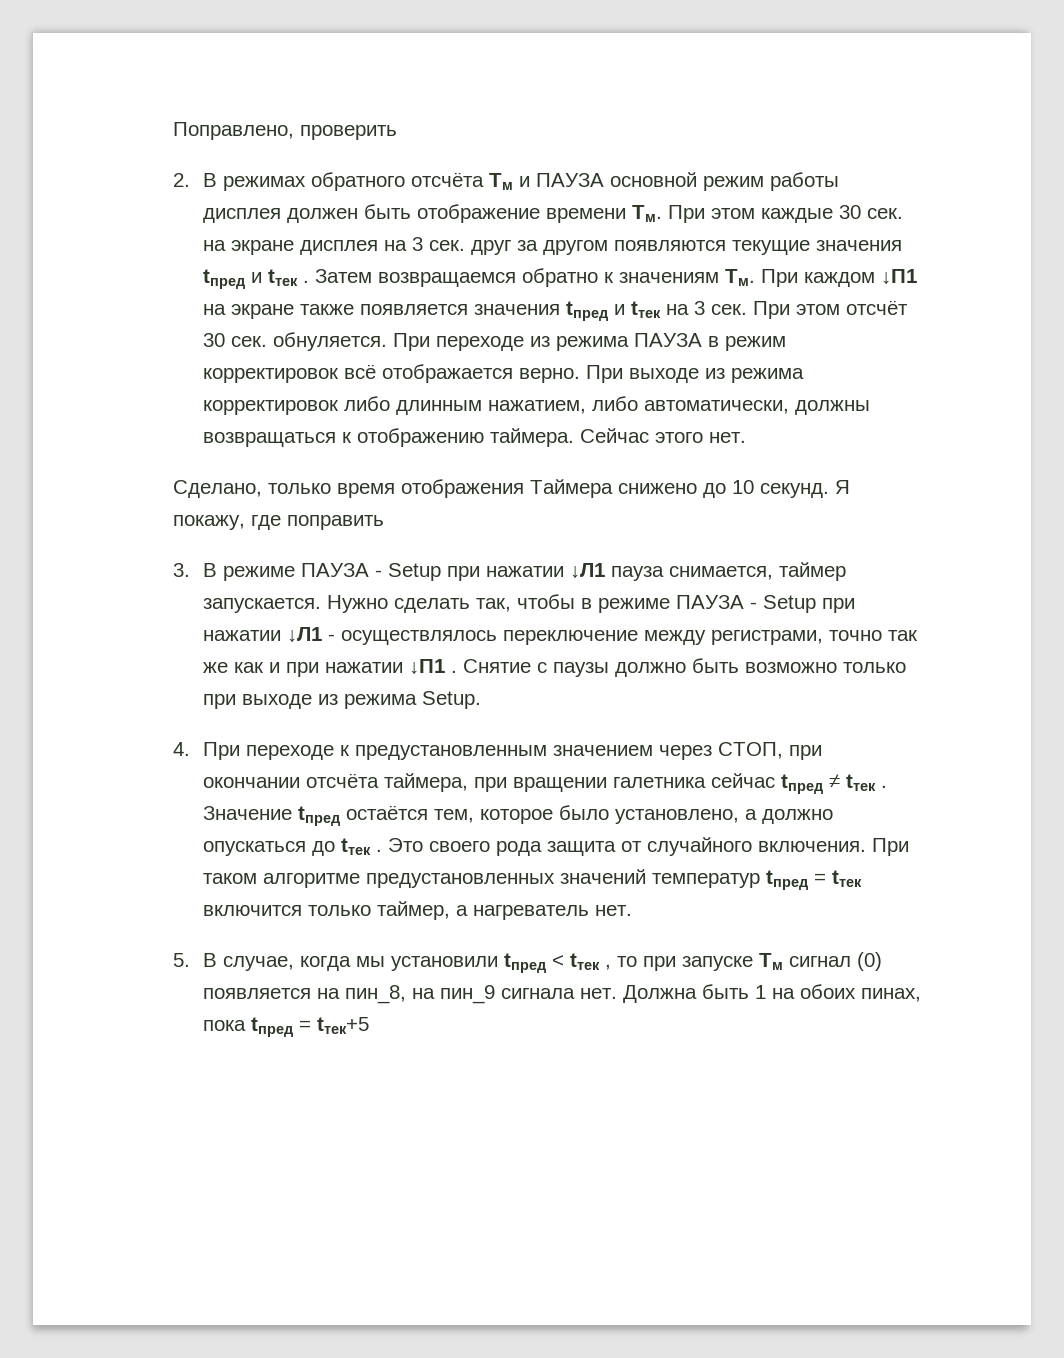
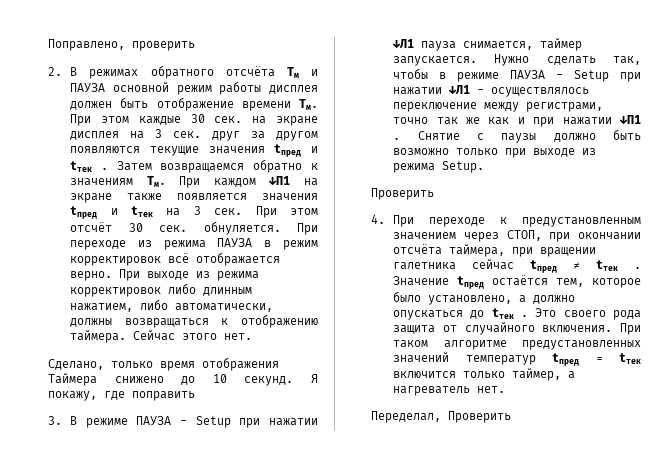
  Снятие с паузы должно быть возможно только при выходе из режима Setup.
+ Проверить
- 5. В случае, когда мы установили tпред < tтек , то при запуске Тм сигнал (0) появляется на пин_8, на пин_9 сигнала нет. Должна быть 1 на обоих пинах, пока tпред = tтек+5
+ Переделал, Проверить

